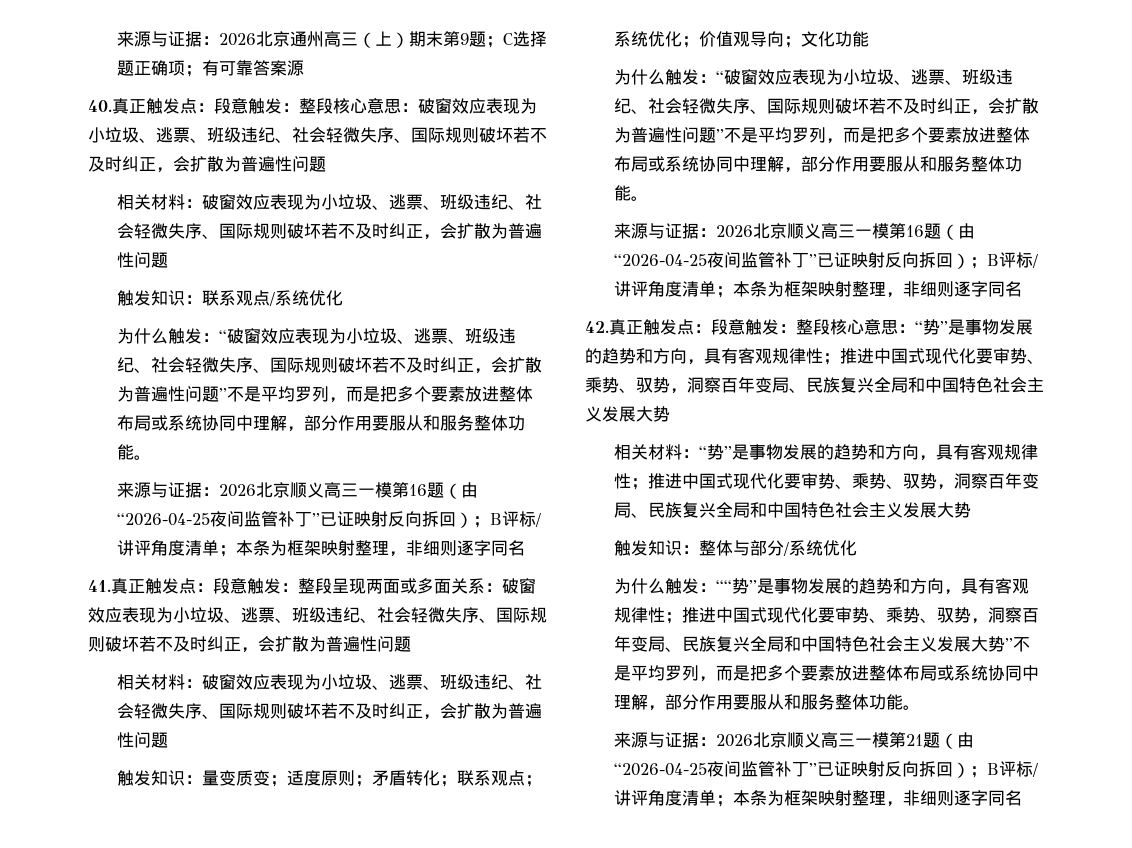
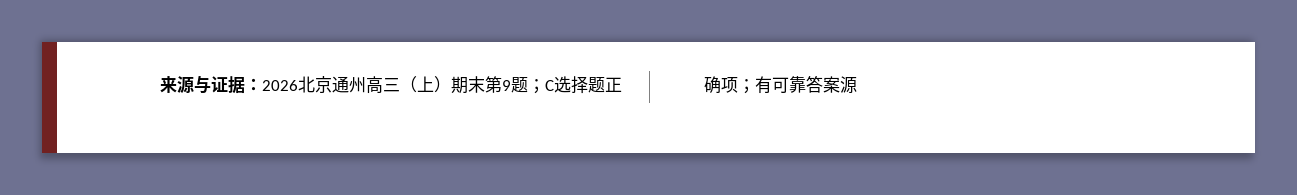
- 40.真正触发点：段意触发：整段核心意思：破窗效应表现为小垃圾、逃票、班级违纪、社会轻微失序、国际规则破坏若不及时纠正，会扩散为普遍性问题
- 相关材料：破窗效应表现为小垃圾、逃票、班级违纪、社会轻微失序、国际规则破坏若不及时纠正，会扩散为普遍性问题
- 触发知识：联系观点/系统优化
- 为什么触发：“破窗效应表现为小垃圾、逃票、班级违纪、社会轻微失序、国际规则破坏若不及时纠正，会扩散为普遍性问题”不是平均罗列，而是把多个要素放进整体布局或系统协同中理解，部分作用要服从和服务整体功能。
- 来源与证据：2026北京顺义高三一模第16题（由“2026-04-25夜间监管补丁”已证映射反向拆回）；B评标/讲评角度清单；本条为框架映射整理，非细则逐字同名
- 41.真正触发点：段意触发：整段呈现两面或多面关系：破窗效应表现为小垃圾、逃票、班级违纪、社会轻微失序、国际规则破坏若不及时纠正，会扩散为普遍性问题
- 相关材料：破窗效应表现为小垃圾、逃票、班级违纪、社会轻微失序、国际规则破坏若不及时纠正，会扩散为普遍性问题
- 触发知识：量变质变；适度原则；矛盾转化；联系观点；系统优化；价值观导向；文化功能
- 为什么触发：“破窗效应表现为小垃圾、逃票、班级违纪、社会轻微失序、国际规则破坏若不及时纠正，会扩散为普遍性问题”不是平均罗列，而是把多个要素放进整体布局或系统协同中理解，部分作用要服从和服务整体功能。
- 来源与证据：2026北京顺义高三一模第16题（由“2026-04-25夜间监管补丁”已证映射反向拆回）；B评标/讲评角度清单；本条为框架映射整理，非细则逐字同名
- 42.真正触发点：段意触发：整段核心意思：“势”是事物发展的趋势和方向，具有客观规律性；推进中国式现代化要审势、乘势、驭势，洞察百年变局、民族复兴全局和中国特色社会主义发展大势
- 相关材料：“势”是事物发展的趋势和方向，具有客观规律性；推进中国式现代化要审势、乘势、驭势，洞察百年变局、民族复兴全局和中国特色社会主义发展大势
- 触发知识：整体与部分/系统优化
- 为什么触发：““势”是事物发展的趋势和方向，具有客观规律性；推进中国式现代化要审势、乘势、驭势，洞察百年变局、民族复兴全局和中国特色社会主义发展大势”不是平均罗列，而是把多个要素放进整体布局或系统协同中理解，部分作用要服从和服务整体功能。
- 来源与证据：2026北京顺义高三一模第21题（由“2026-04-25夜间监管补丁”已证映射反向拆回）；B评标/讲评角度清单；本条为框架映射整理，非细则逐字同名

